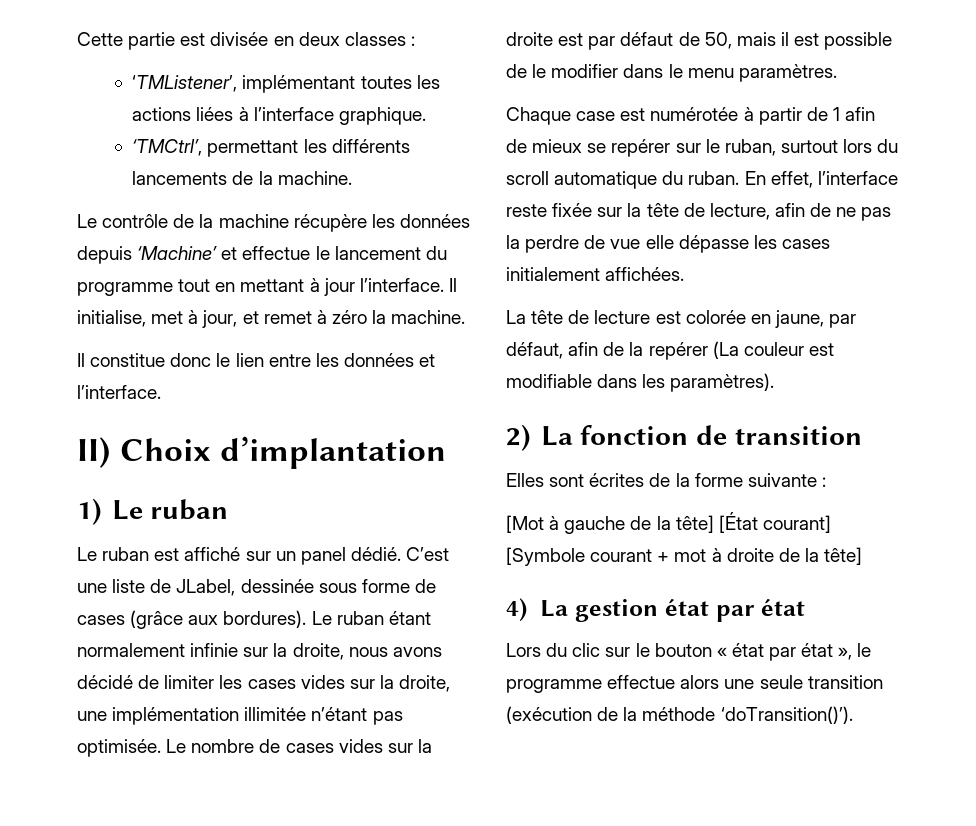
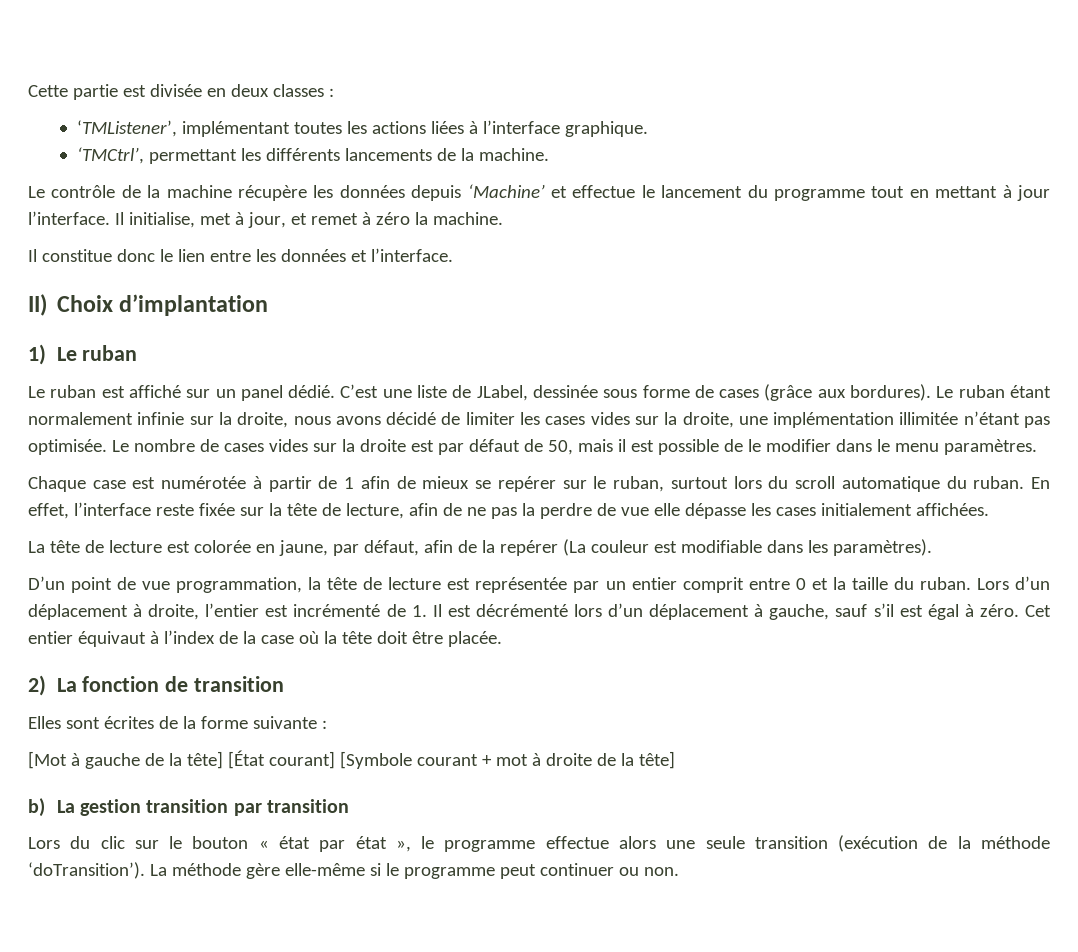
+ D’un point de vue programmation, la tête de lecture est représentée par un entier comprit entre 0 et la taille du ruban. Lors d’un déplacement à droite, l’entier est incrémenté de 1. Il est décrémenté lors d’un déplacement à gauche, sauf s’il est égal à zéro. Cet entier équivaut à l’index de la case où la tête doit être placée.
- 4) La gestion état par état
+ b) La gestion transition par transition
- Lors du clic sur le bouton « état par état », le programme effectue alors une seule transition (exécution de la méthode ‘doTransition()’).
+ Lors du clic sur le bouton « état par état », le programme effectue alors une seule transition (exécution de la méthode ‘doTransition’). La méthode gère elle-même si le programme peut continuer ou non.

